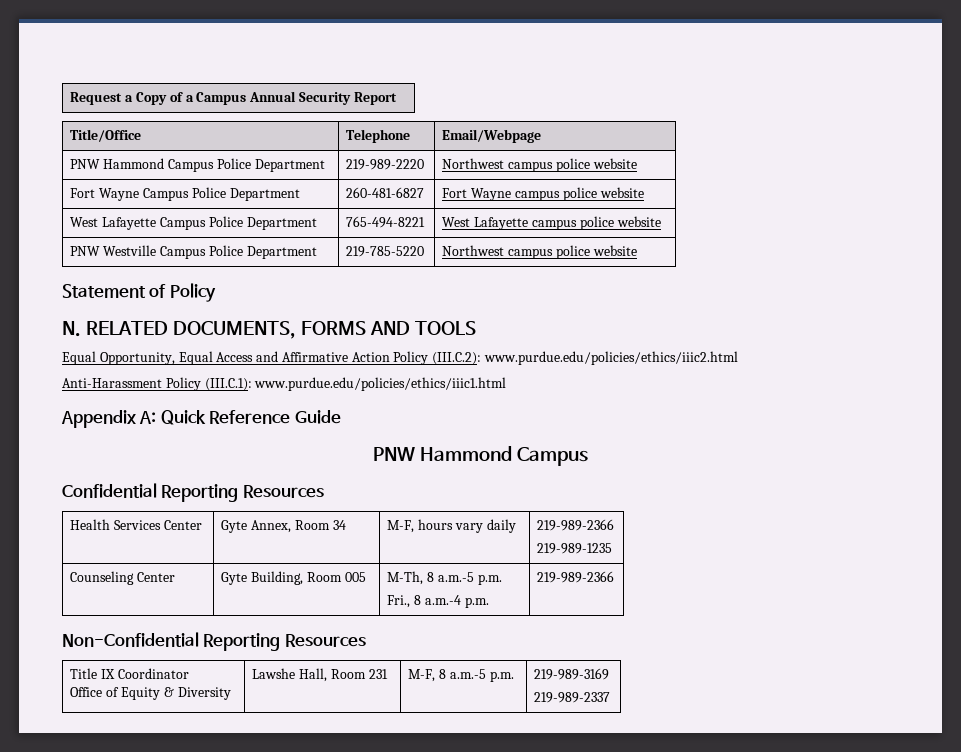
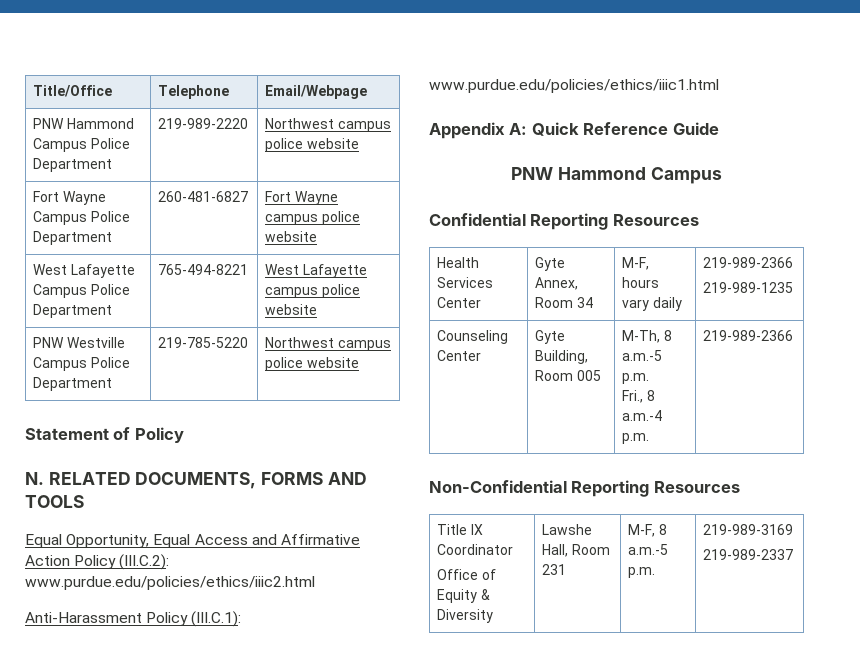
- Request a Copy of a Campus Annual Security Report

